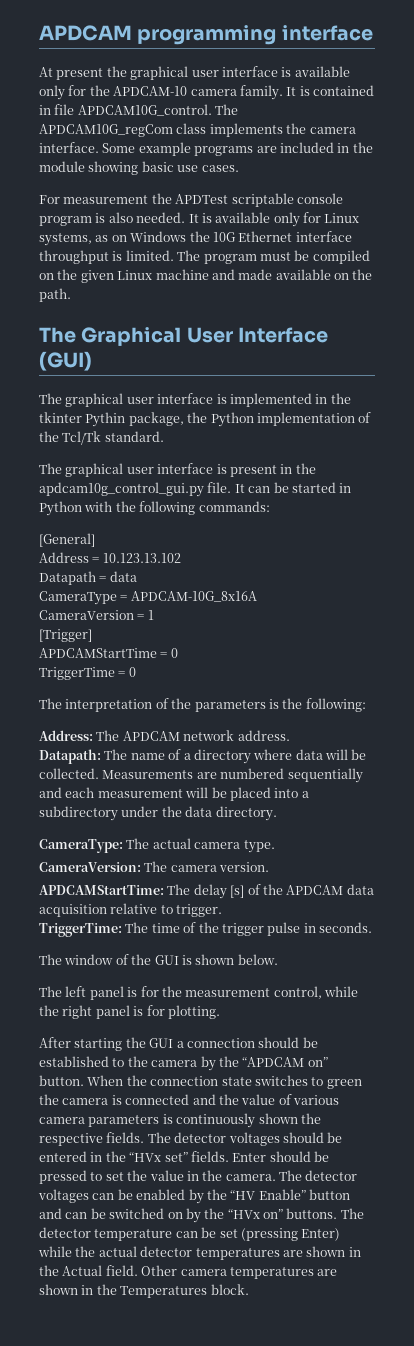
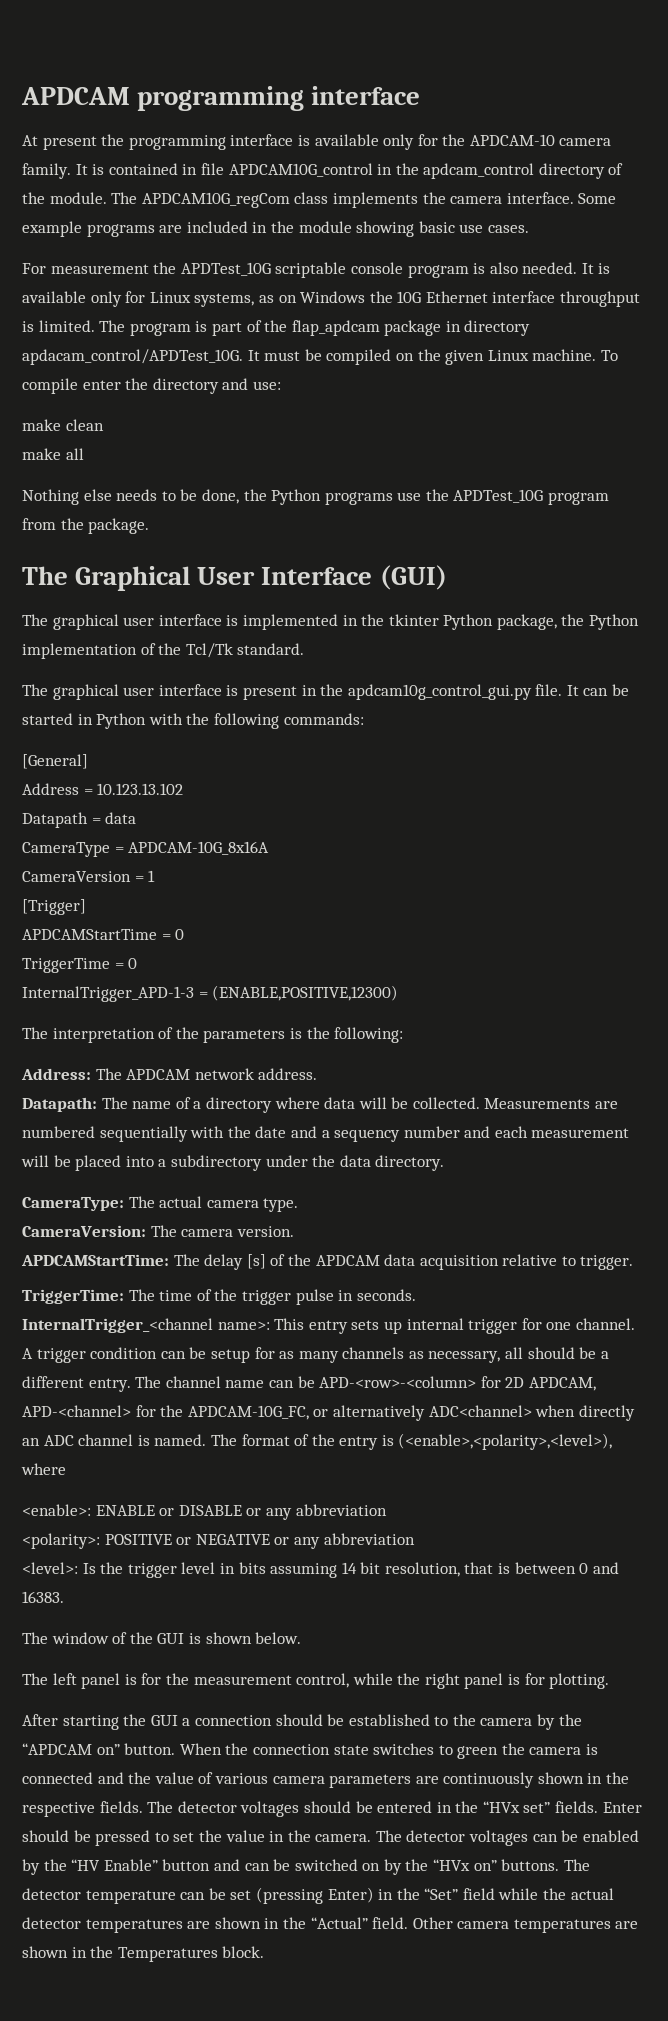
- At present the graphical user interface is available only for the APDCAM-10 camera family.
+ At present the programming interface is available only for the APDCAM-10 camera family.
- It is contained in file APDCAM10G_control.
+ It is contained in file APDCAM10G_control in the apdcam_control directory of the module.
- For measurement the APDTest scriptable console program is also needed.
+ For measurement the APDTest_10G scriptable console program is also needed.
- The program must be compiled on the given Linux machine and made available on the path.
+ The program is part of the flap_apdcam package in directory apdacam_control/APDTest_10G. It must be compiled on the given Linux machine. To compile enter the directory and use:
+ make clean
+ make all
+ Nothing else needs to be done, the Python programs use the APDTest_10G program from the package.
- The graphical user interface is implemented in the tkinter Pythin package, the Python implementation of the Tcl/Tk standard.
+ The graphical user interface is implemented in the tkinter Python package, the Python implementation of the Tcl/Tk standard.
+ InternalTrigger_APD-1-3 = (ENABLE,POSITIVE,12300)
- Measurements are numbered sequentially and each measurement will be placed into a subdirectory under the data directory.
+ Measurements are numbered sequentially with the date and a sequency number and each measurement will be placed into a subdirectory under the data directory.
+ InternalTrigger_<channel name>: This entry sets up internal trigger for one channel. A trigger condition can be setup for as many channels as necessary, all should be a different entry. The channel name can be APD-<row>-<column> for 2D APDCAM, APD-<channel> for the APDCAM-10G_FC, or alternatively ADC<channel> when directly an ADC channel is named. The format of the entry is (<enable>,<polarity>,<level>), where
+ <enable>: ENABLE or DISABLE or any abbreviation
+ <polarity>: POSITIVE or NEGATIVE or any abbreviation
+ <level>: Is the trigger level in bits assuming 14 bit resolution, that is between 0 and 16383.
- When the connection state switches to green the camera is connected and the value of various camera parameters is continuously shown the respective fields.
+ When the connection state switches to green the camera is connected and the value of various camera parameters are continuously shown in the respective fields.
- The detector temperature can be set (pressing Enter) while the actual detector temperatures are shown in the Actual field.
+ The detector temperature can be set (pressing Enter) in the “Set” field while the actual detector temperatures are shown in the “Actual” field.

